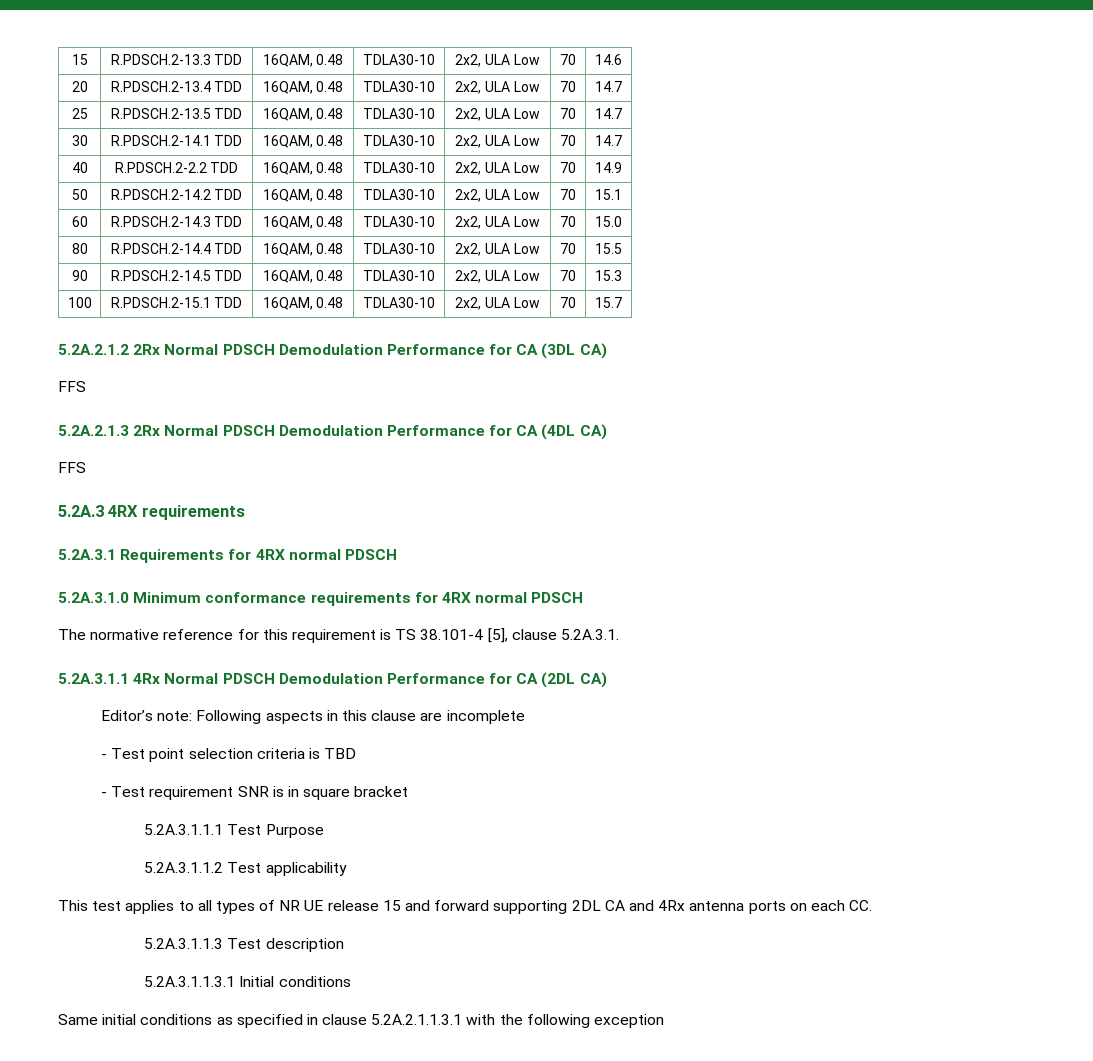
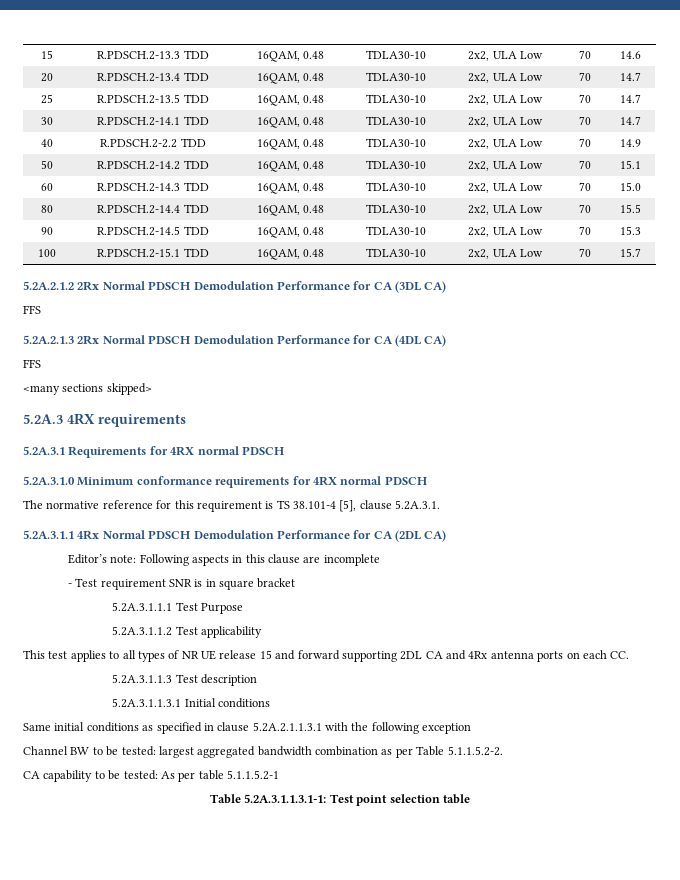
+ <many sections skipped>
- - Test point selection criteria is TBD
+ Channel BW to be tested: largest aggregated bandwidth combination as per Table 5.1.1.5.2-2.
+ CA capability to be tested: As per table 5.1.1.5.2-1
+ Table 5.2A.3.1.1.3.1-1: Test point selection table

